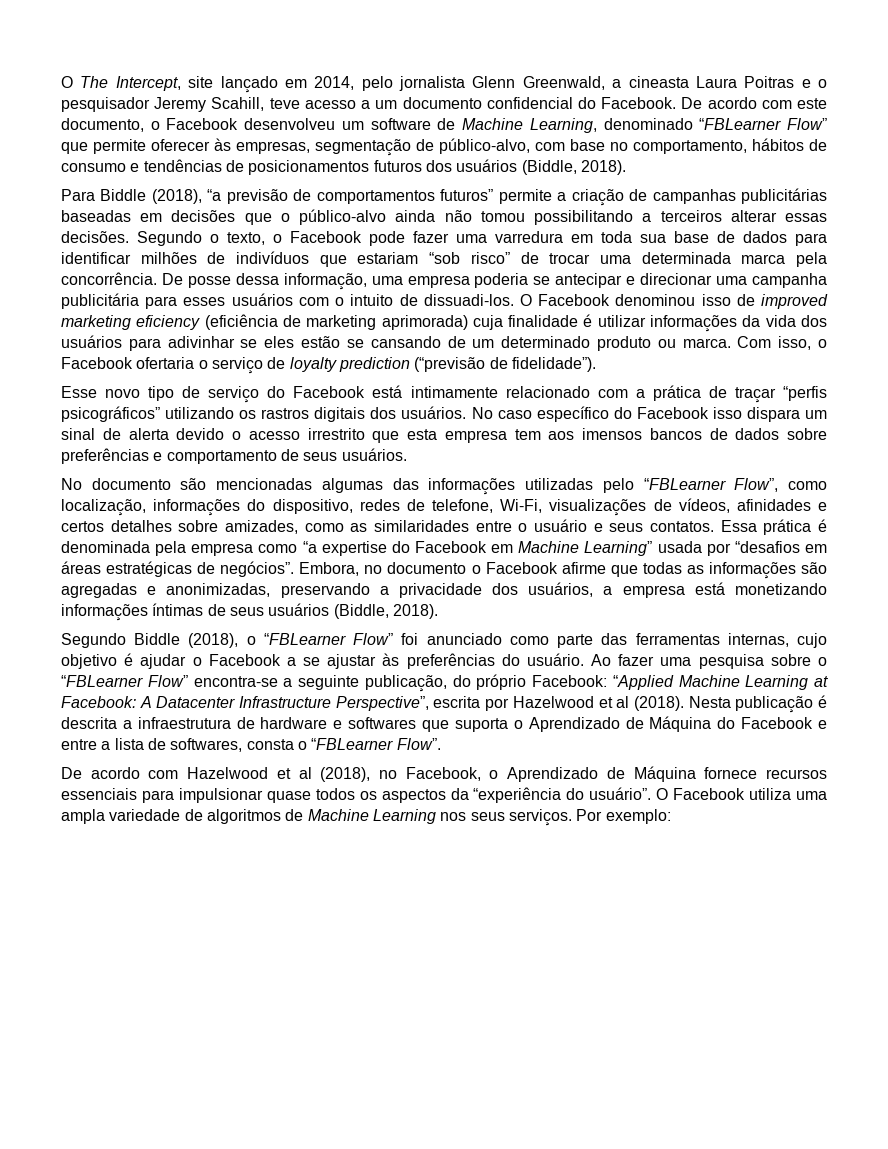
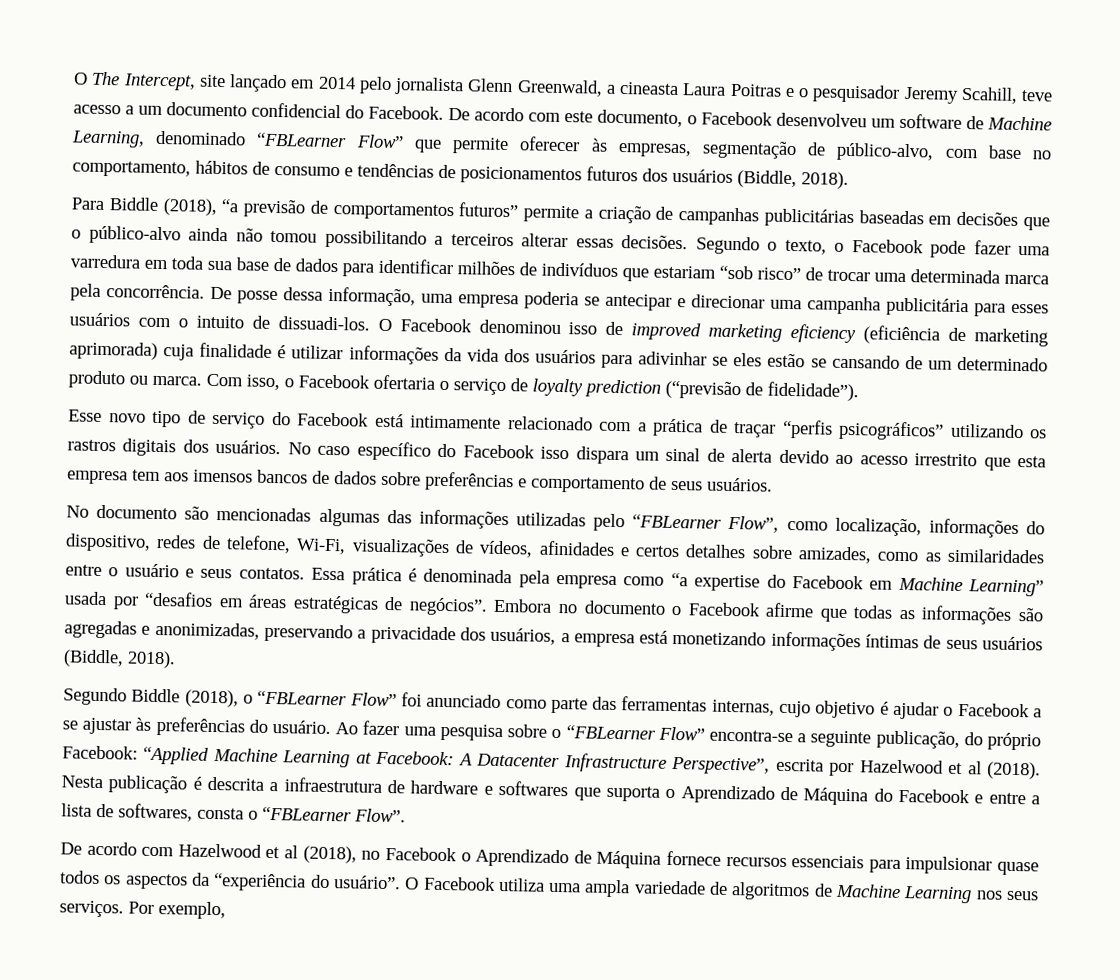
- O The Intercept, site lançado em 2014, pelo jornalista Glenn Greenwald, a cineasta Laura Poitras e o pesquisador Jeremy Scahill, teve acesso a um documento confidencial do Facebook.
+ O The Intercept, site lançado em 2014 pelo jornalista Glenn Greenwald, a cineasta Laura Poitras e o pesquisador Jeremy Scahill, teve acesso a um documento confidencial do Facebook.
- No caso específico do Facebook isso dispara um sinal de alerta devido o acesso irrestrito que esta empresa tem aos imensos bancos de dados sobre preferências e comportamento de seus usuários.
+ No caso específico do Facebook isso dispara um sinal de alerta devido ao acesso irrestrito que esta empresa tem aos imensos bancos de dados sobre preferências e comportamento de seus usuários.
- Embora, no documento o Facebook afirme que todas as informações são agregadas e anonimizadas, preservando a privacidade dos usuários, a empresa está monetizando informações íntimas de seus usuários (Biddle, 2018).
+ Embora no documento o Facebook afirme que todas as informações são agregadas e anonimizadas, preservando a privacidade dos usuários, a empresa está monetizando informações íntimas de seus usuários (Biddle, 2018).
- De acordo com Hazelwood et al (2018), no Facebook, o Aprendizado de Máquina fornece recursos essenciais para impulsionar quase todos os aspectos da “experiência do usuário”.
+ De acordo com Hazelwood et al (2018), no Facebook o Aprendizado de Máquina fornece recursos essenciais para impulsionar quase todos os aspectos da “experiência do usuário”.
- Por exemplo:
+ Por exemplo,

